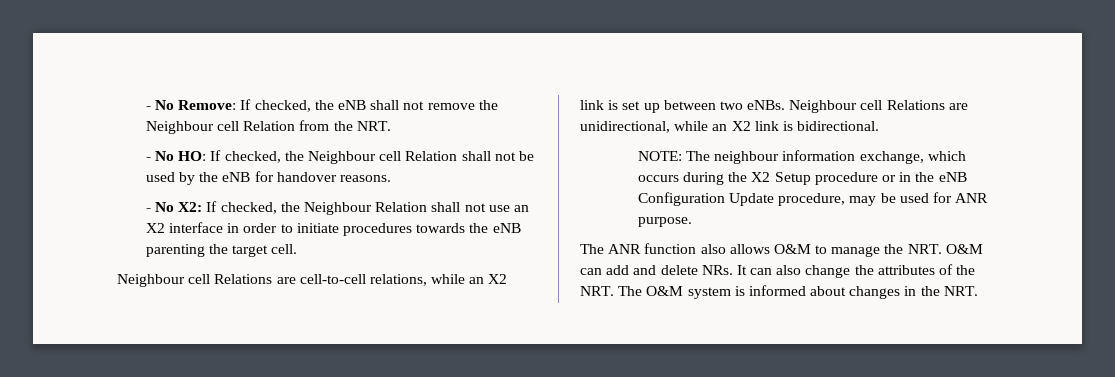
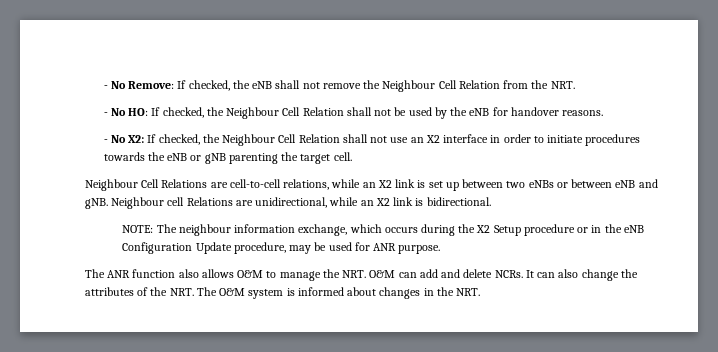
- - No Remove: If checked, the eNB shall not remove the Neighbour cell Relation from the NRT.
+ - No Remove: If checked, the eNB shall not remove the Neighbour Cell Relation from the NRT.
- - No HO: If checked, the Neighbour cell Relation shall not be used by the eNB for handover reasons.
+ - No HO: If checked, the Neighbour Cell Relation shall not be used by the eNB for handover reasons.
- - No X2: If checked, the Neighbour Relation shall not use an X2 interface in order to initiate procedures towards the eNB parenting the target cell.
+ - No X2: If checked, the Neighbour Cell Relation shall not use an X2 interface in order to initiate procedures towards the eNB or gNB parenting the target cell.
- Neighbour cell Relations are cell-to-cell relations, while an X2 link is set up between two eNBs.
+ Neighbour Cell Relations are cell-to-cell relations, while an X2 link is set up between two eNBs or between eNB and gNB.
- The ANR function also allows O&M to manage the NRT. O&M can add and delete NRs. It can also change the attributes of the NRT. The O&M system is informed about changes in the NRT.
+ The ANR function also allows O&M to manage the NRT. O&M can add and delete NCRs. It can also change the attributes of the NRT. The O&M system is informed about changes in the NRT.

